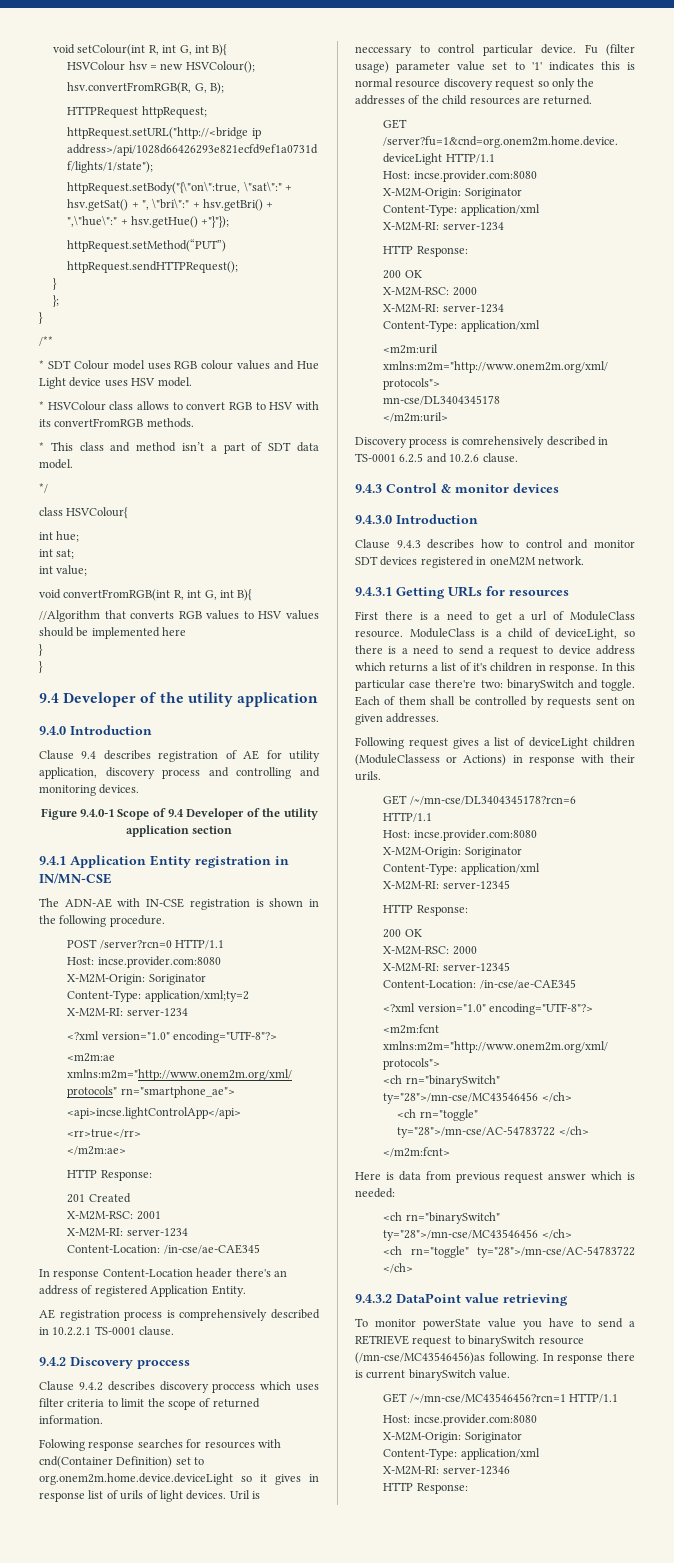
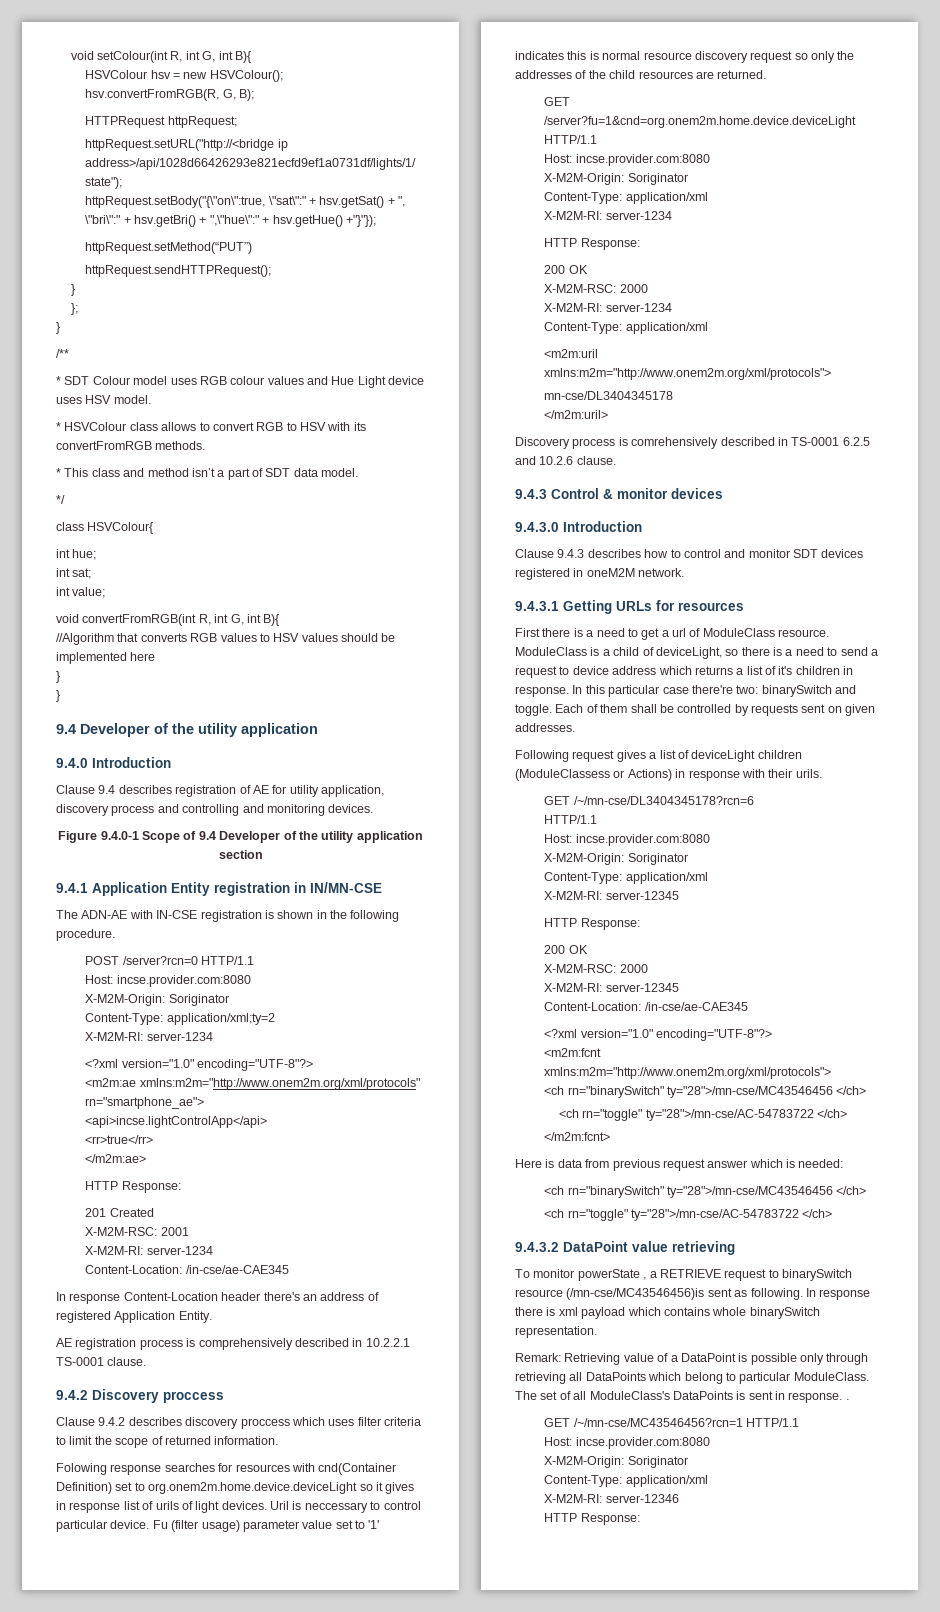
- To monitor powerState value you have to send a RETRIEVE request to binarySwitch resource (/mn-cse/MC43546456)as following.
+ To monitor powerState , a RETRIEVE request to binarySwitch resource (/mn-cse/MC43546456)is sent as following.
- In response there is current binarySwitch value.
+ In response there is xml payload which contains whole binarySwitch representation.
+ Remark: Retrieving value of a DataPoint is possible only through retrieving all DataPoints which belong to particular ModuleClass. The set of all ModuleClass's DataPoints is sent in response. .

